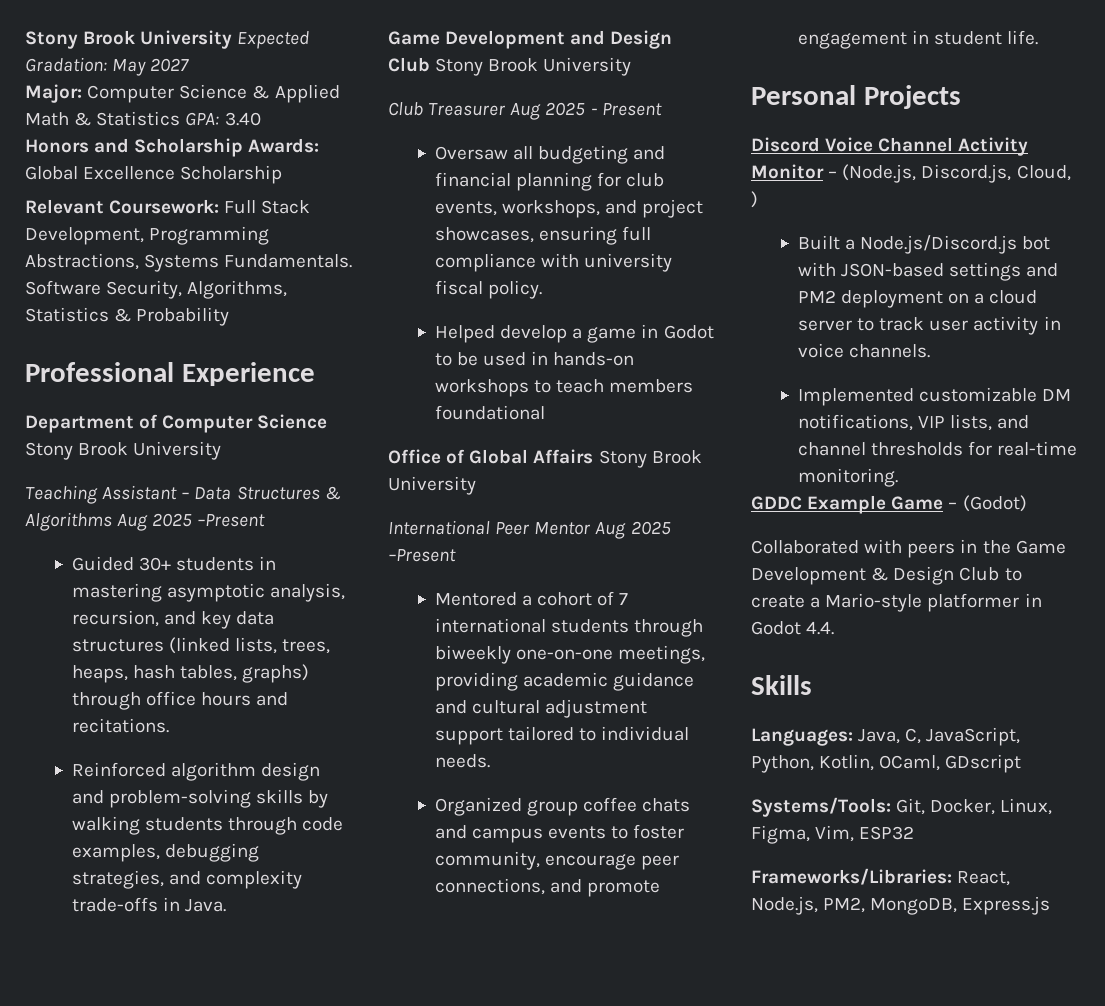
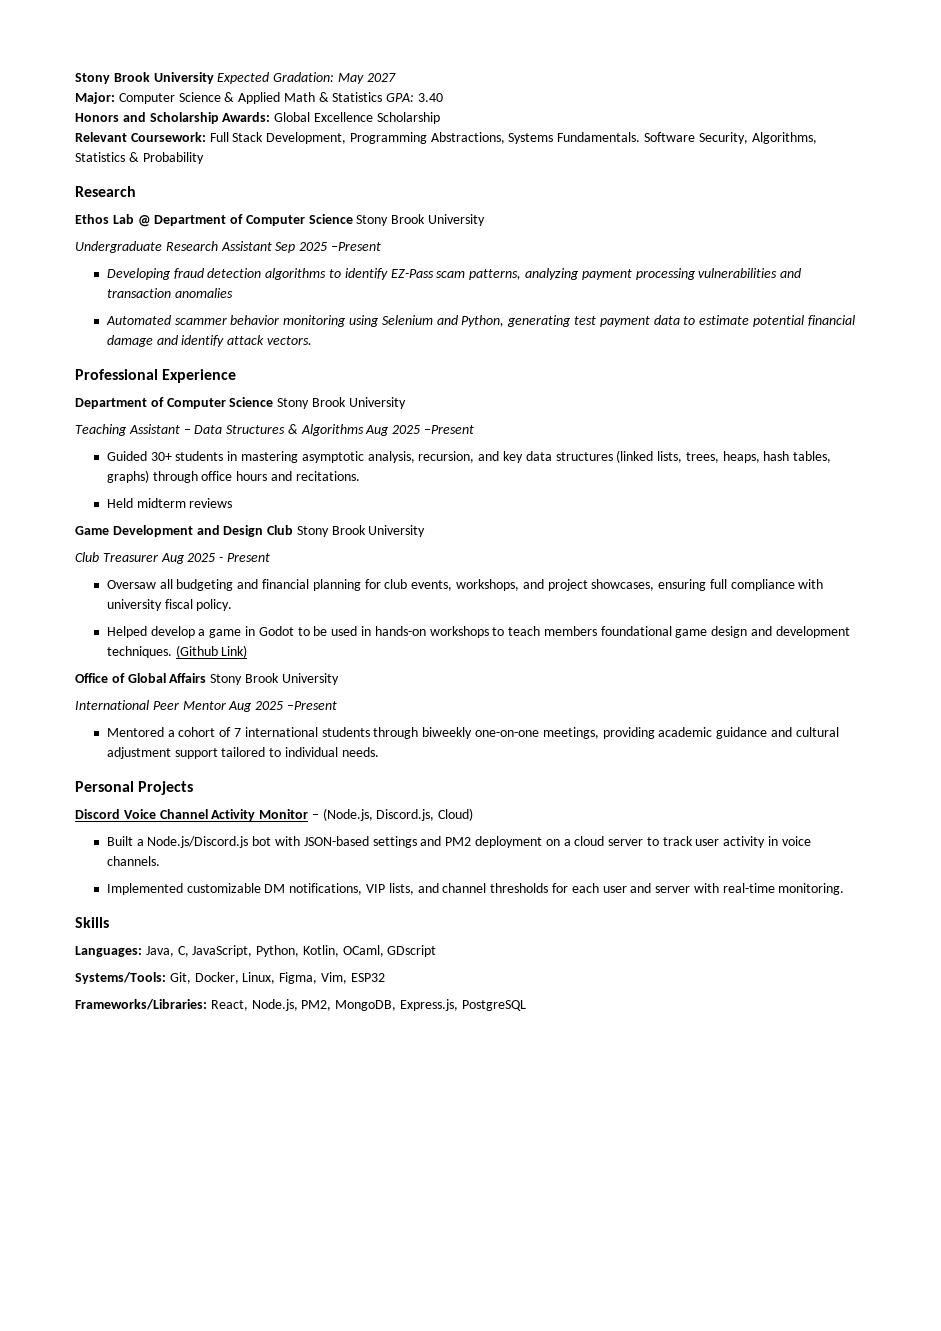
  Software Security, Algorithms, Statistics & Probability
+ Research
+ Ethos Lab @ Department of Computer Science Stony Brook University
+ Undergraduate Research Assistant Sep 2025 –Present
+ Developing fraud detection algorithms to identify EZ-Pass scam patterns, analyzing payment processing vulnerabilities and transaction anomalies
+ Automated scammer behavior monitoring using Selenium and Python, generating test payment data to estimate potential financial damage and identify attack vectors.
- Reinforced algorithm design and problem-solving skills by walking students through code examples, debugging strategies, and complexity trade-offs in Java.
+ Held midterm reviews
- Helped develop a game in Godot to be used in hands-on workshops to teach members foundational
+ Helped develop a game in Godot to be used in hands-on workshops to teach members foundational game design and development techniques. (Github Link)
- Organized group coffee chats and campus events to foster community, encourage peer connections, and promote engagement in student life.
- Discord Voice Channel Activity Monitor – (Node.js, Discord.js, Cloud, )
+ Discord Voice Channel Activity Monitor – (Node.js, Discord.js, Cloud)
- Implemented customizable DM notifications, VIP lists, and channel thresholds for real-time monitoring.
- GDDC Example Game – (Godot)
- Collaborated with peers in the Game Development & Design Club to create a Mario-style platformer in Godot 4.4.
+ Implemented customizable DM notifications, VIP lists, and channel thresholds for each user and server with real-time monitoring.
- Frameworks/Libraries: React, Node.js, PM2, MongoDB, Express.js
+ Frameworks/Libraries: React, Node.js, PM2, MongoDB, Express.js, PostgreSQL

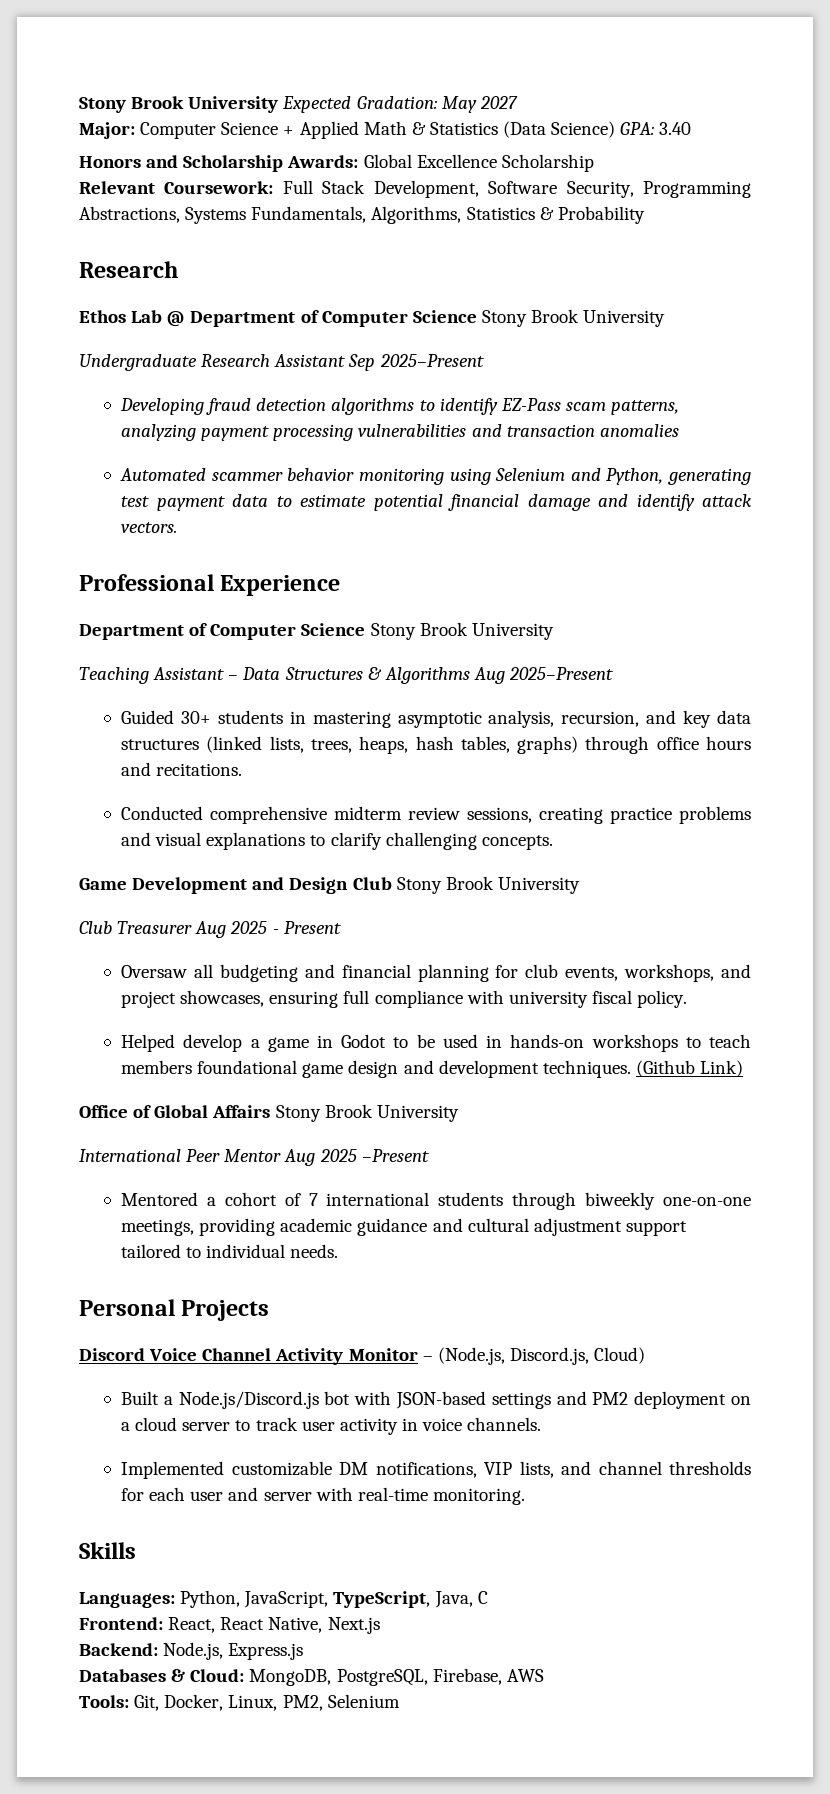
- Major: Computer Science & Applied Math & Statistics GPA: 3.40
+ Major: Computer Science + Applied Math & Statistics (Data Science) GPA: 3.40
- Relevant Coursework: Full Stack Development, Programming Abstractions, Systems Fundamentals. Software Security, Algorithms, Statistics & Probability
+ Relevant Coursework: Full Stack Development, Software Security, Programming Abstractions, Systems Fundamentals, Algorithms, Statistics & Probability
- Undergraduate Research Assistant Sep 2025 –Present
+ Undergraduate Research Assistant Sep 2025–Present
- Teaching Assistant – Data Structures & Algorithms Aug 2025 –Present
+ Teaching Assistant – Data Structures & Algorithms Aug 2025–Present
- Held midterm reviews
+ Conducted comprehensive midterm review sessions, creating practice problems and visual explanations to clarify challenging concepts.
- Languages: Java, C, JavaScript, Python, Kotlin, OCaml, GDscript
- Systems/Tools: Git, Docker, Linux, Figma, Vim, ESP32
- Frameworks/Libraries: React, Node.js, PM2, MongoDB, Express.js, PostgreSQL
+ Languages: Python, JavaScript, TypeScript, Java, C
+ Frontend: React, React Native, Next.js
+ Backend: Node.js, Express.js
+ Databases & Cloud: MongoDB, PostgreSQL, Firebase, AWS
+ Tools: Git, Docker, Linux, PM2, Selenium

